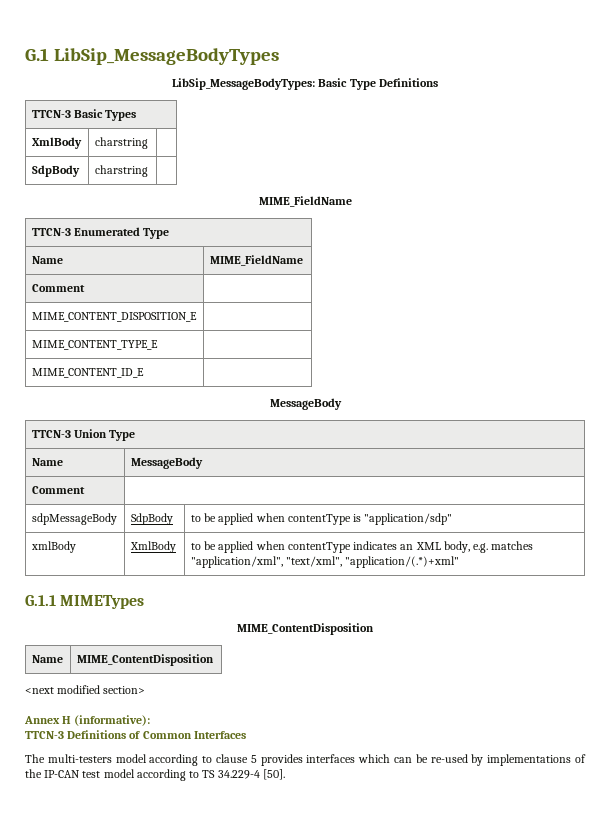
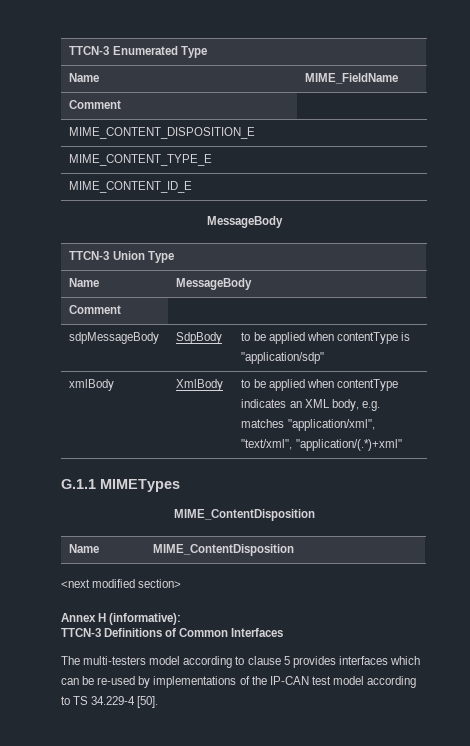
- G.1 LibSip_MessageBodyTypes
- LibSip_MessageBodyTypes: Basic Type Definitions
- TTCN-3 Basic Types
- XmlBody | charstring |
- SdpBody | charstring |
- MIME_FieldName

